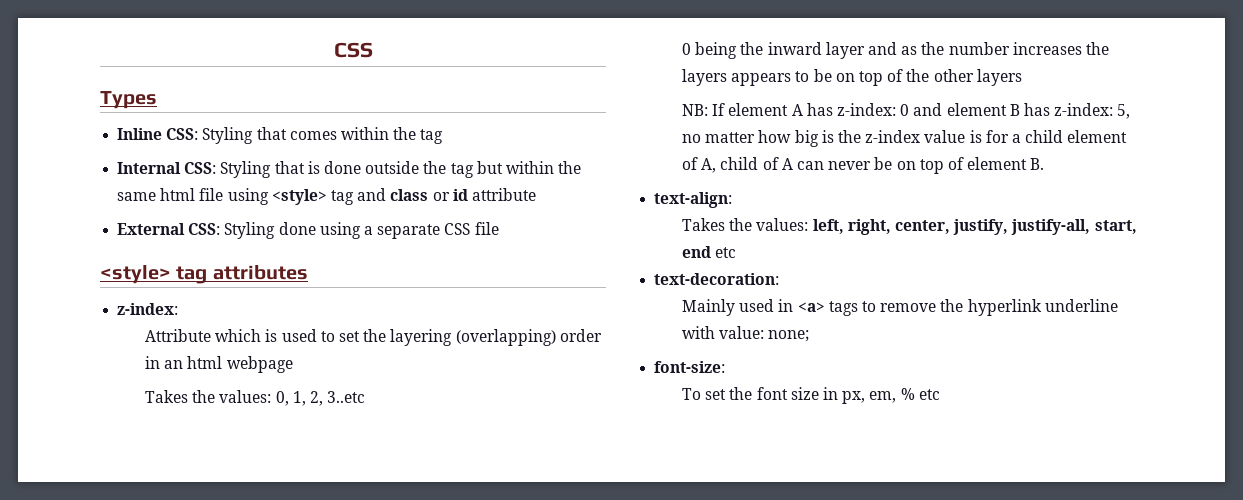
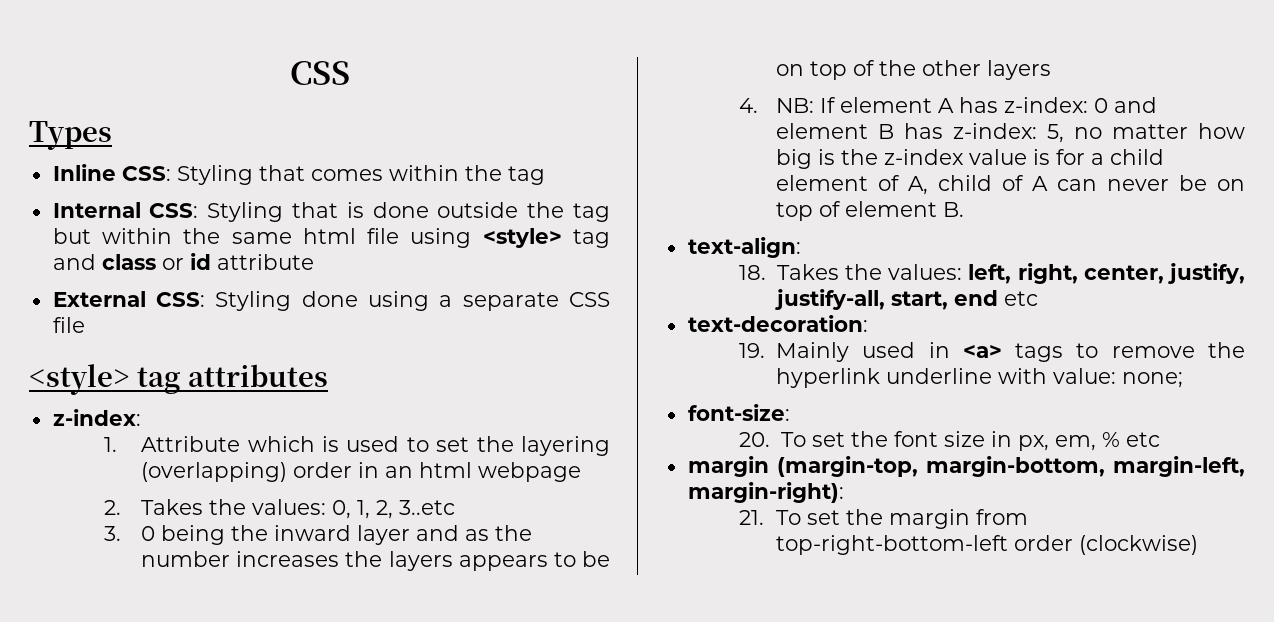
- Attribute which is used to set the layering (overlapping) order in an html webpage
+ 1. Attribute which is used to set the layering (overlapping) order in an html webpage
- Takes the values: 0, 1, 2, 3..etc
+ 2. Takes the values: 0, 1, 2, 3..etc
- 0 being the inward layer and as the number increases the layers appears to be on top of the other layers
+ 3. 0 being the inward layer and as the number increases the layers appears to be on top of the other layers
- NB: If element A has z-index: 0 and element B has z-index: 5, no matter how big is the z-index value is for a child element of A, child of A can never be on top of element B.
+ 4. NB: If element A has z-index: 0 and element B has z-index: 5, no matter how big is the z-index value is for a child element of A, child of A can never be on top of element B.
- Takes the values: left, right, center, justify, justify-all, start, end etc
+ 18. Takes the values: left, right, center, justify, justify-all, start, end etc
- Mainly used in <a> tags to remove the hyperlink underline with value: none;
+ 19. Mainly used in <a> tags to remove the hyperlink underline with value: none;
- To set the font size in px, em, % etc
+ 20. To set the font size in px, em, % etc
+ margin (margin-top, margin-bottom, margin-left, margin-right):
+ 21. To set the margin from top-right-bottom-left order (clockwise)

